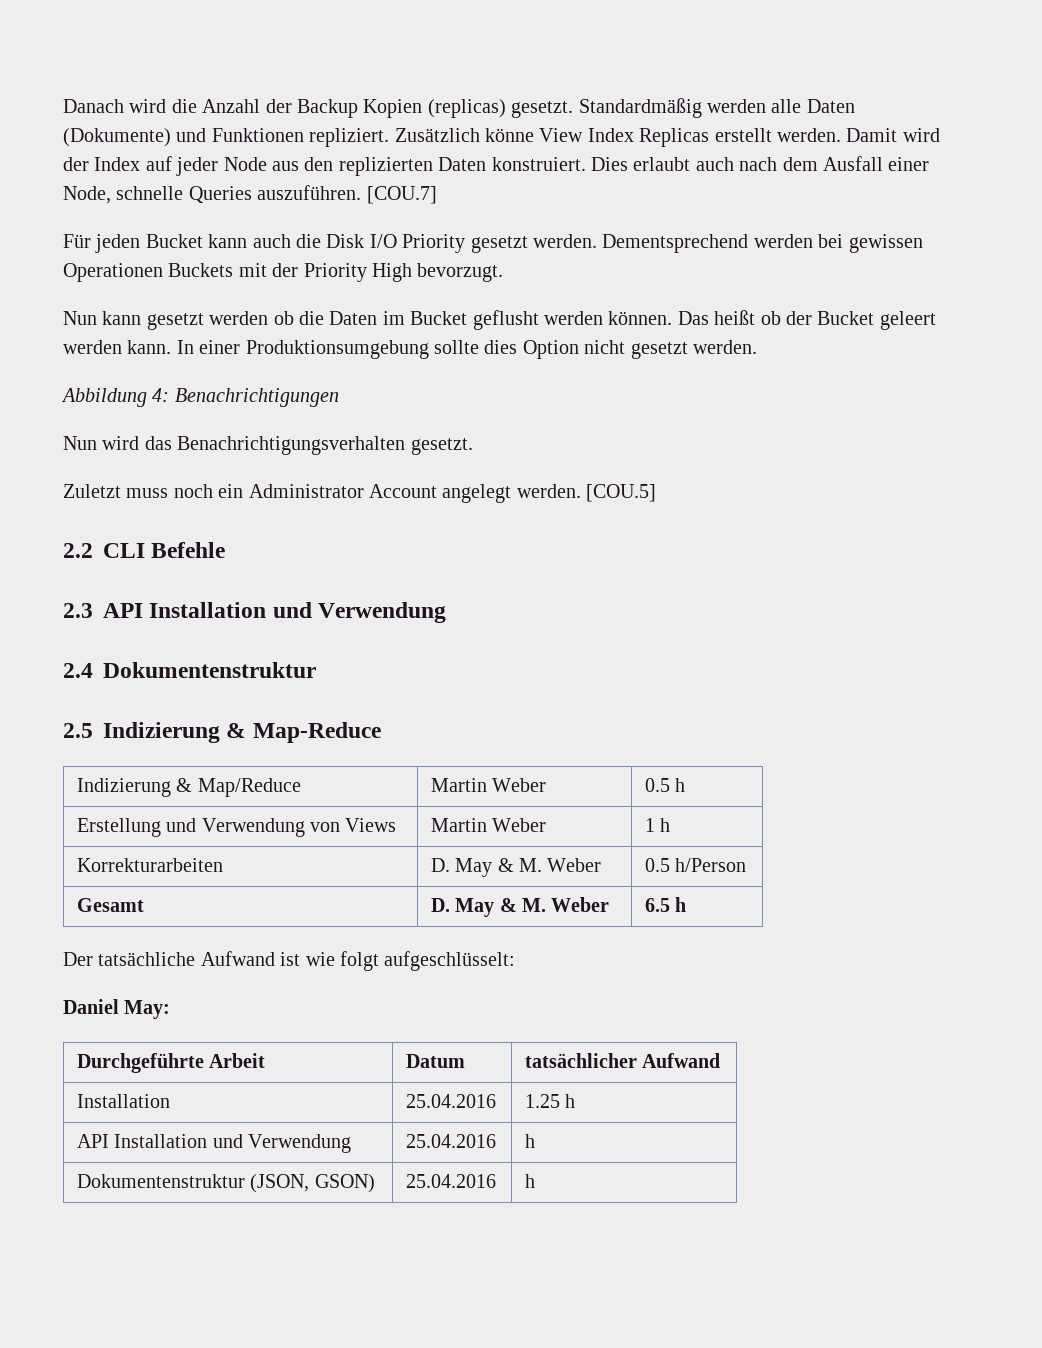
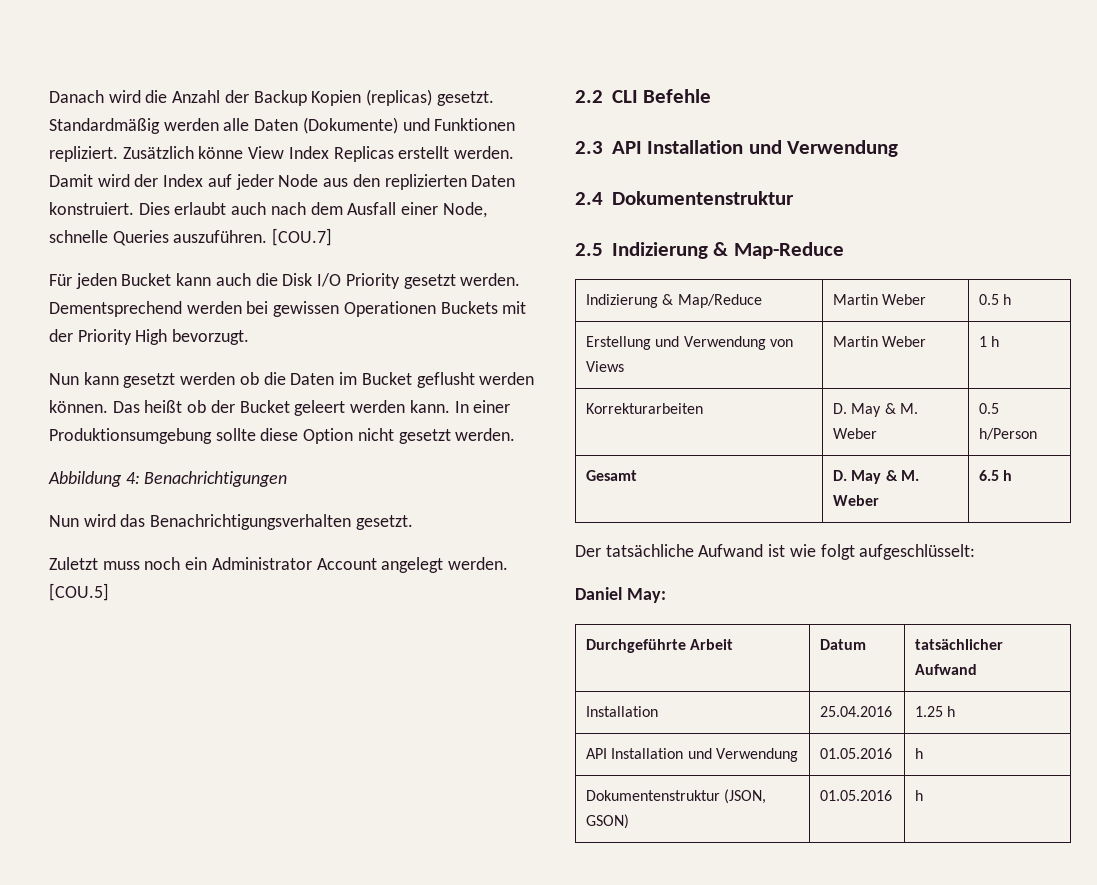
- In einer Produktionsumgebung sollte dies Option nicht gesetzt werden.
+ In einer Produktionsumgebung sollte diese Option nicht gesetzt werden.
- API Installation und Verwendung | 25.04.2016 | h
+ API Installation und Verwendung | 01.05.2016 | h
- Dokumentenstruktur (JSON, GSON) | 25.04.2016 | h
+ Dokumentenstruktur (JSON, GSON) | 01.05.2016 | h

